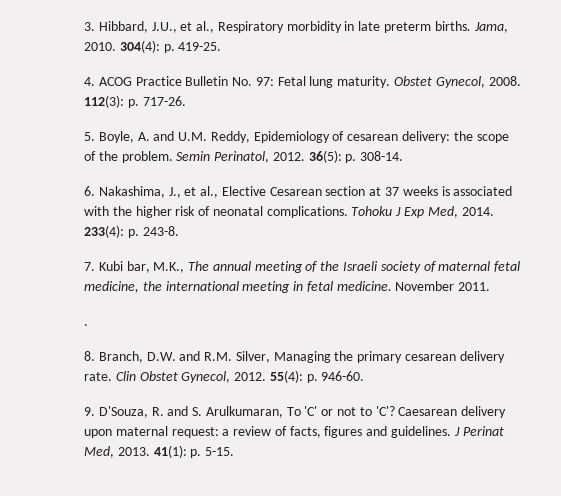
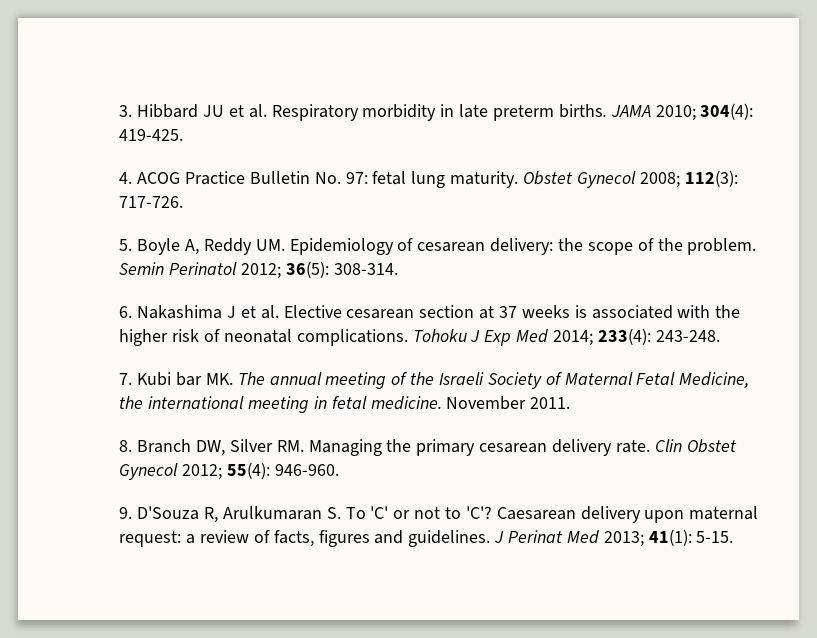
- 3. Hibbard, J.U., et al., Respiratory morbidity in late preterm births.
+ 3. Hibbard JU et al. Respiratory morbidity in late preterm births.
- Jama, 2010. 304(4): p. 419-25.
+ JAMA 2010; 304(4): 419-425.
- 4. ACOG Practice Bulletin No. 97: Fetal lung maturity.
+ 4. ACOG Practice Bulletin No. 97: fetal lung maturity.
- Obstet Gynecol, 2008. 112(3): p. 717-26.
- 5. Boyle, A. and U.M. Reddy, Epidemiology of cesarean delivery: the scope of the problem.
+ Obstet Gynecol 2008; 112(3): 717-726.
+ 5. Boyle A, Reddy UM. Epidemiology of cesarean delivery: the scope of the problem.
- Semin Perinatol, 2012. 36(5): p. 308-14.
- 6. Nakashima, J., et al., Elective Cesarean section at 37 weeks is associated with the higher risk of neonatal complications.
+ Semin Perinatol 2012; 36(5): 308-314.
+ 6. Nakashima J et al. Elective cesarean section at 37 weeks is associated with the higher risk of neonatal complications.
- Tohoku J Exp Med, 2014. 233(4): p. 243-8.
+ Tohoku J Exp Med 2014; 233(4): 243-248.
- 7. Kubi bar, M.K., The annual meeting of the Israeli society of maternal fetal medicine, the international meeting in fetal medicine.
+ 7. Kubi bar MK. The annual meeting of the Israeli Society of Maternal Fetal Medicine, the international meeting in fetal medicine.
- .
- 8. Branch, D.W. and R.M. Silver, Managing the primary cesarean delivery rate.
+ 8. Branch DW, Silver RM. Managing the primary cesarean delivery rate.
- Clin Obstet Gynecol, 2012. 55(4): p. 946-60.
- 9. D'Souza, R. and S. Arulkumaran, To 'C' or not to 'C'?
+ Clin Obstet Gynecol 2012; 55(4): 946-960.
+ 9. D'Souza R, Arulkumaran S. To 'C' or not to 'C'?
- J Perinat Med, 2013. 41(1): p. 5-15.
+ J Perinat Med 2013; 41(1): 5-15.

